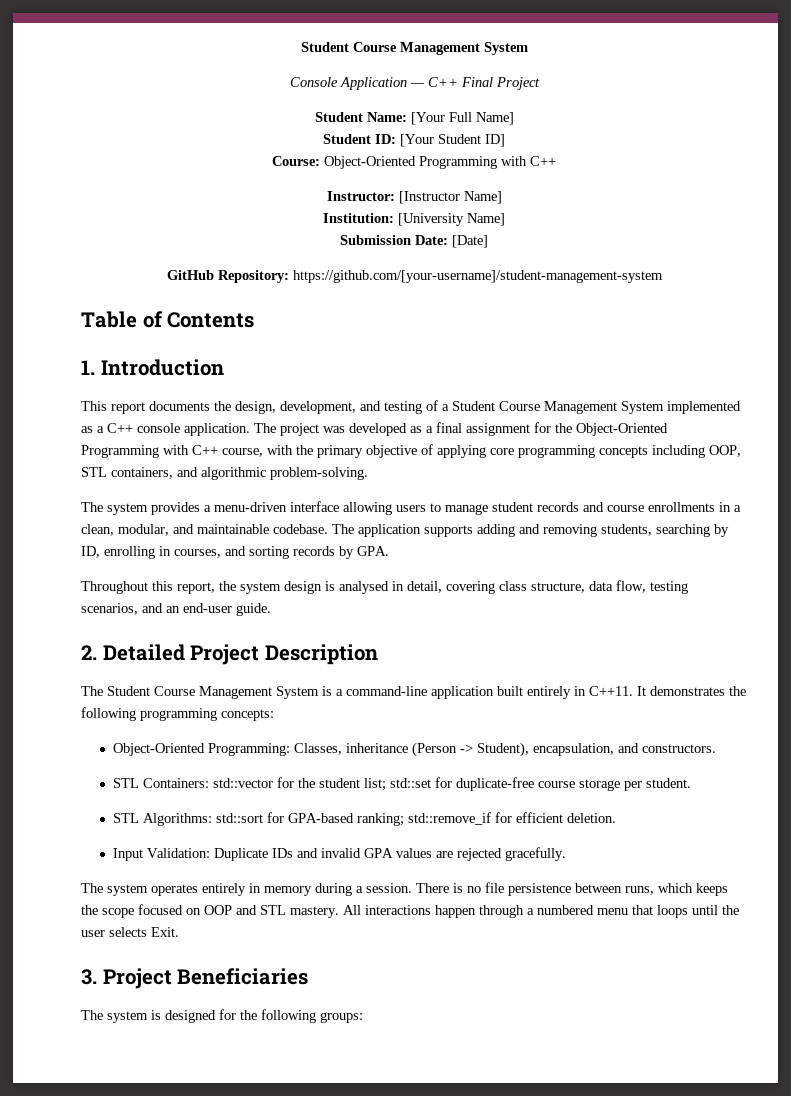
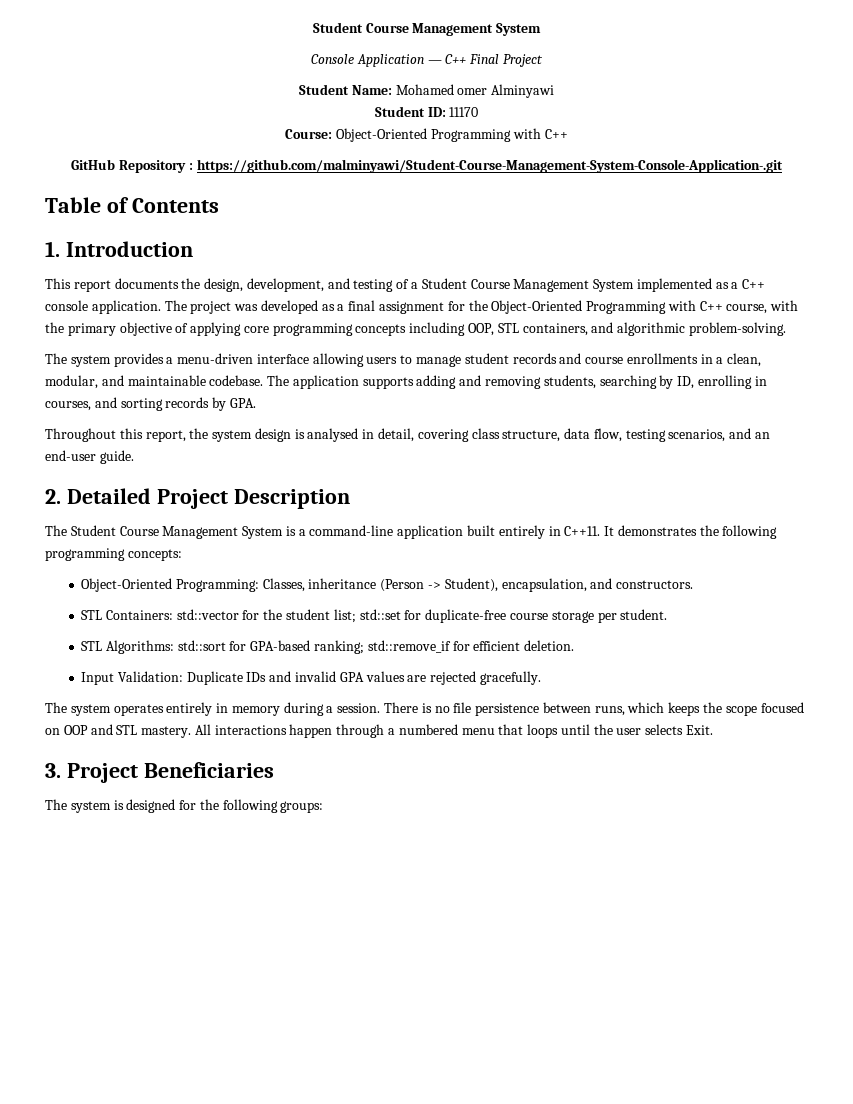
- Student Name: [Your Full Name]
+ Student Name: Mohamed omer Alminyawi
- Student ID: [Your Student ID]
+ Student ID: 11170
- Instructor: [Instructor Name]
- Institution: [University Name]
- Submission Date: [Date]
- GitHub Repository: https://github.com/[your-username]/student-management-system
+ GitHub Repository : https://github.com/malminyawi/Student-Course-Management-System-Console-Application-.git

